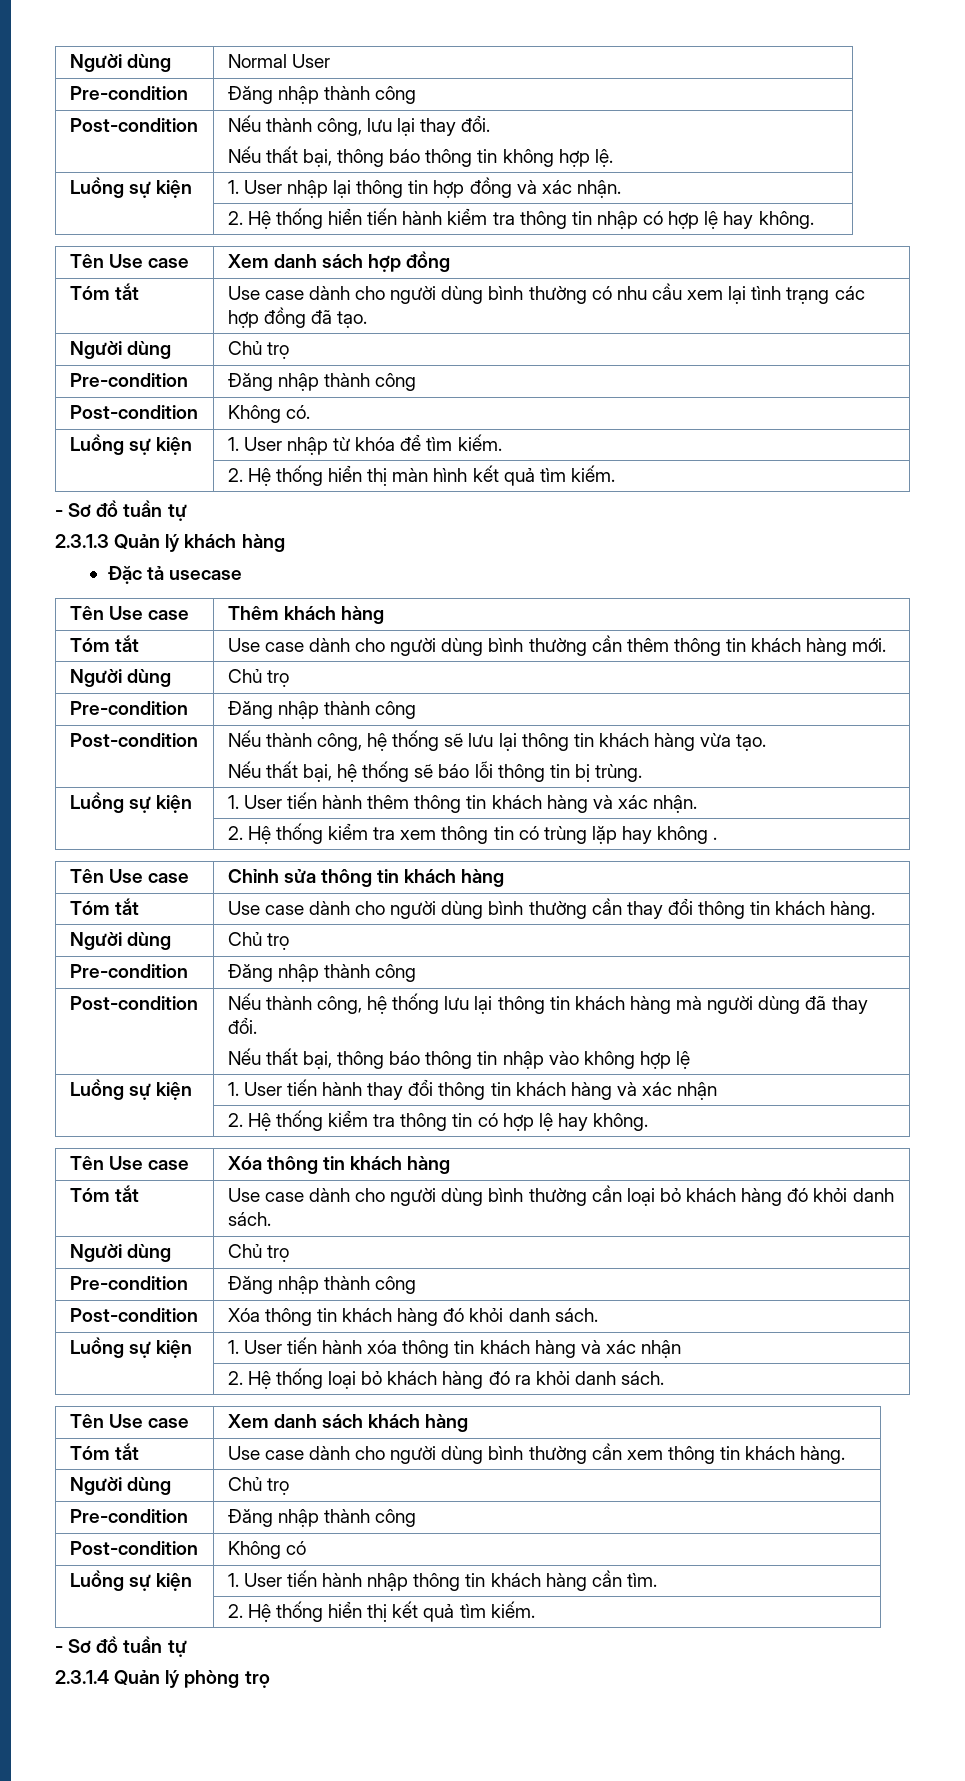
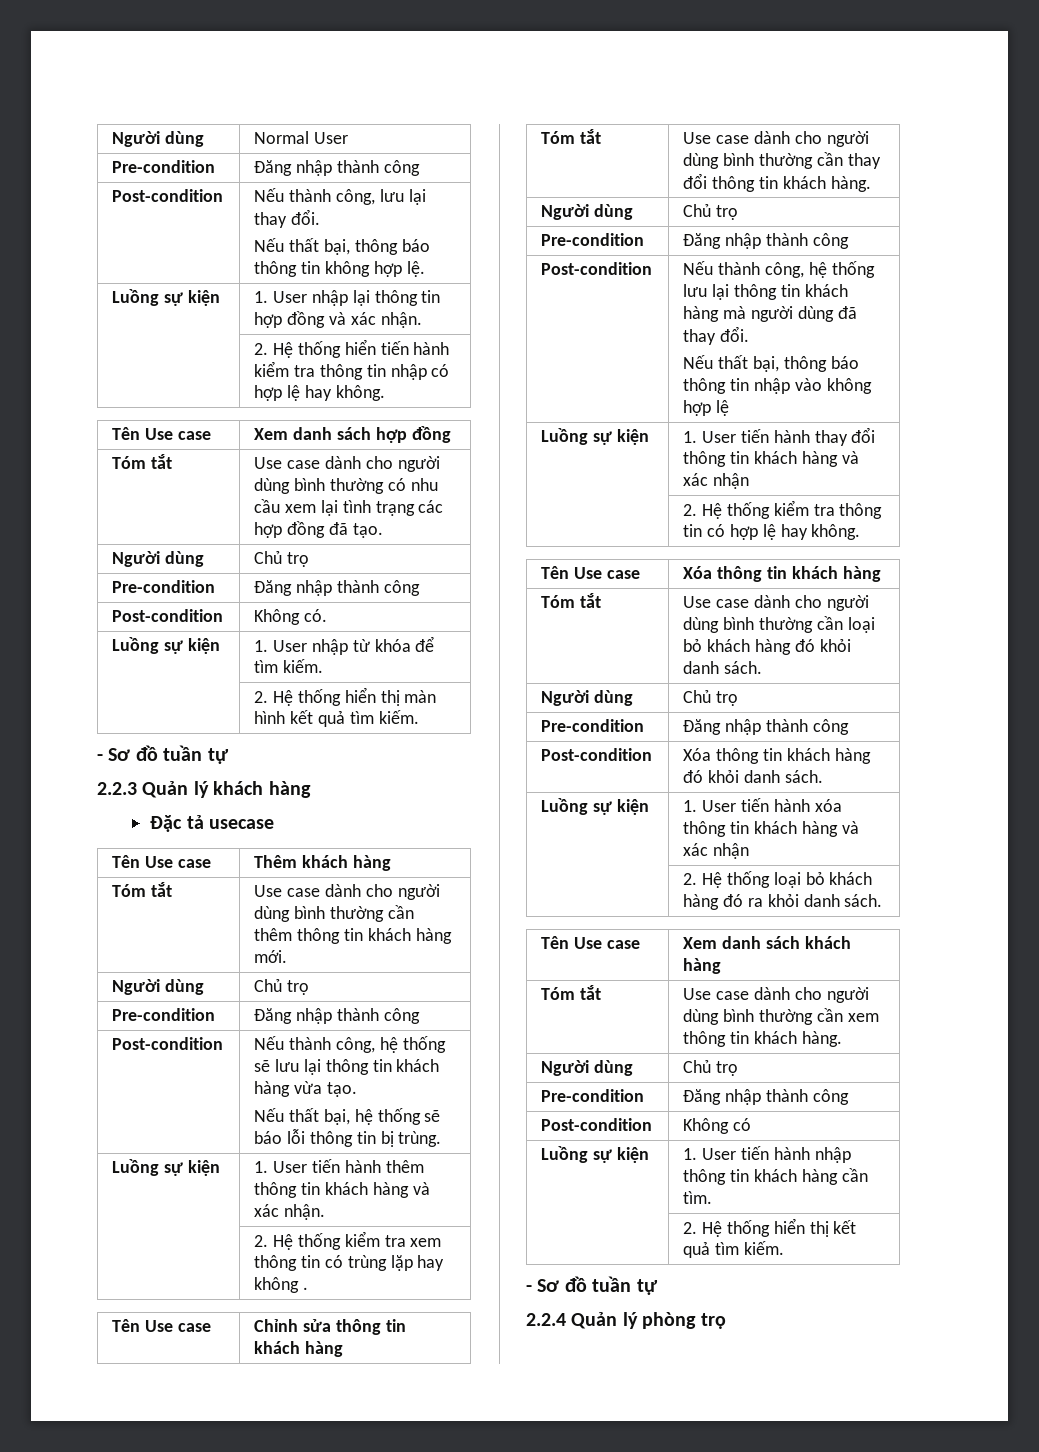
- 2.3.1.3 Quản lý khách hàng
+ 2.2.3 Quản lý khách hàng
- 2.3.1.4 Quản lý phòng trọ
+ 2.2.4 Quản lý phòng trọ

